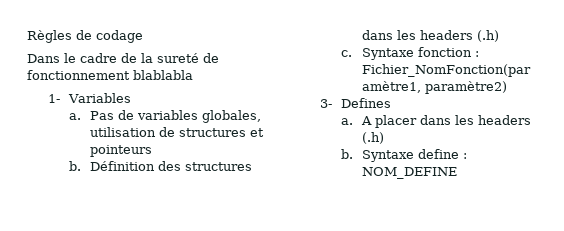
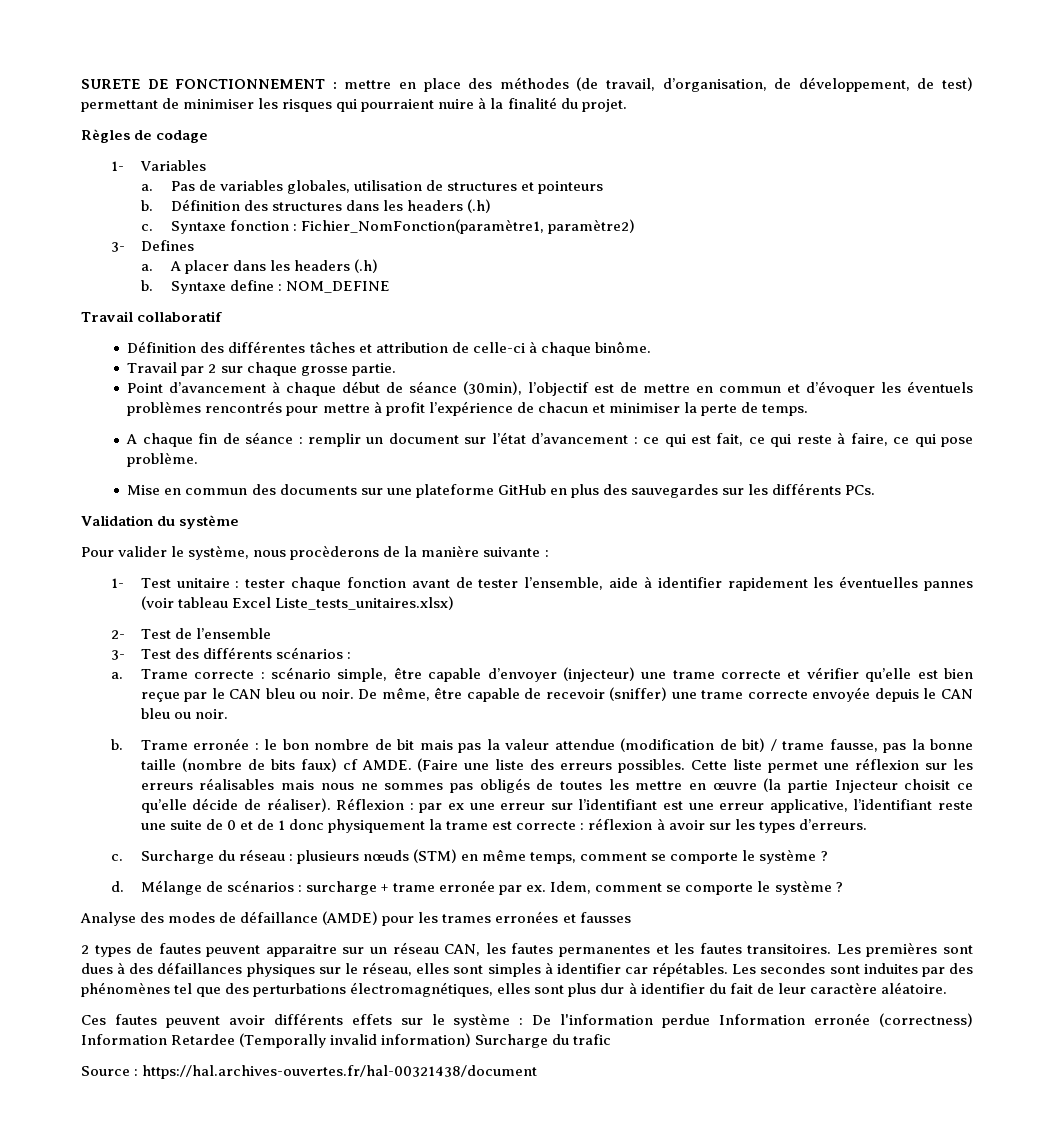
+ SURETE DE FONCTIONNEMENT : mettre en place des méthodes (de travail, d’organisation, de développement, de test) permettant de minimiser les risques qui pourraient nuire à la finalité du projet.
  Règles de codage
- Dans le cadre de la sureté de fonctionnement blablabla
+ Travail collaboratif
+ Définition des différentes tâches et attribution de celle-ci à chaque binôme.
+ Travail par 2 sur chaque grosse partie.
+ Point d’avancement à chaque début de séance (30min), l’objectif est de mettre en commun et d’évoquer les éventuels problèmes rencontrés pour mettre à profit l’expérience de chacun et minimiser la perte de temps.
+ A chaque fin de séance : remplir un document sur l’état d’avancement : ce qui est fait, ce qui reste à faire, ce qui pose problème.
+ Mise en commun des documents sur une plateforme GitHub en plus des sauvegardes sur les différents PCs.
+ Validation du système
+ Pour valider le système, nous procèderons de la manière suivante :
+ 1- Test unitaire : tester chaque fonction avant de tester l’ensemble, aide à identifier rapidement les éventuelles pannes (voir tableau Excel Liste_tests_unitaires.xlsx)
+ 2- Test de l’ensemble
+ 3- Test des différents scénarios :
+ a. Trame correcte : scénario simple, être capable d’envoyer (injecteur) une trame correcte et vérifier qu’elle est bien reçue par le CAN bleu ou noir. De même, être capable de recevoir (sniffer) une trame correcte envoyée depuis le CAN bleu ou noir.
+ b. Trame erronée : le bon nombre de bit mais pas la valeur attendue (modification de bit) / trame fausse, pas la bonne taille (nombre de bits faux) cf AMDE. (Faire une liste des erreurs possibles. Cette liste permet une réflexion sur les erreurs réalisables mais nous ne sommes pas obligés de toutes les mettre en œuvre (la partie Injecteur choisit ce qu’elle décide de réaliser). Réflexion : par ex une erreur sur l’identifiant est une erreur applicative, l’identifiant reste une suite de 0 et de 1 donc physiquement la trame est correcte : réflexion à avoir sur les types d’erreurs.
+ c. Surcharge du réseau : plusieurs nœuds (STM) en même temps, comment se comporte le système ?
+ d. Mélange de scénarios : surcharge + trame erronée par ex. Idem, comment se comporte le système ?
+ Analyse des modes de défaillance (AMDE) pour les trames erronées et fausses
+ 2 types de fautes peuvent apparaitre sur un réseau CAN, les fautes permanentes et les fautes transitoires. Les premières sont dues à des défaillances physiques sur le réseau, elles sont simples à identifier car répétables. Les secondes sont induites par des phénomènes tel que des perturbations électromagnétiques, elles sont plus dur à identifier du fait de leur caractère aléatoire.
+ Ces fautes peuvent avoir différents effets sur le système : De l'information perdue Information erronée (correctness) Information Retardee (Temporally invalid information) Surcharge du trafic
+ Source : https://hal.archives-ouvertes.fr/hal-00321438/document

